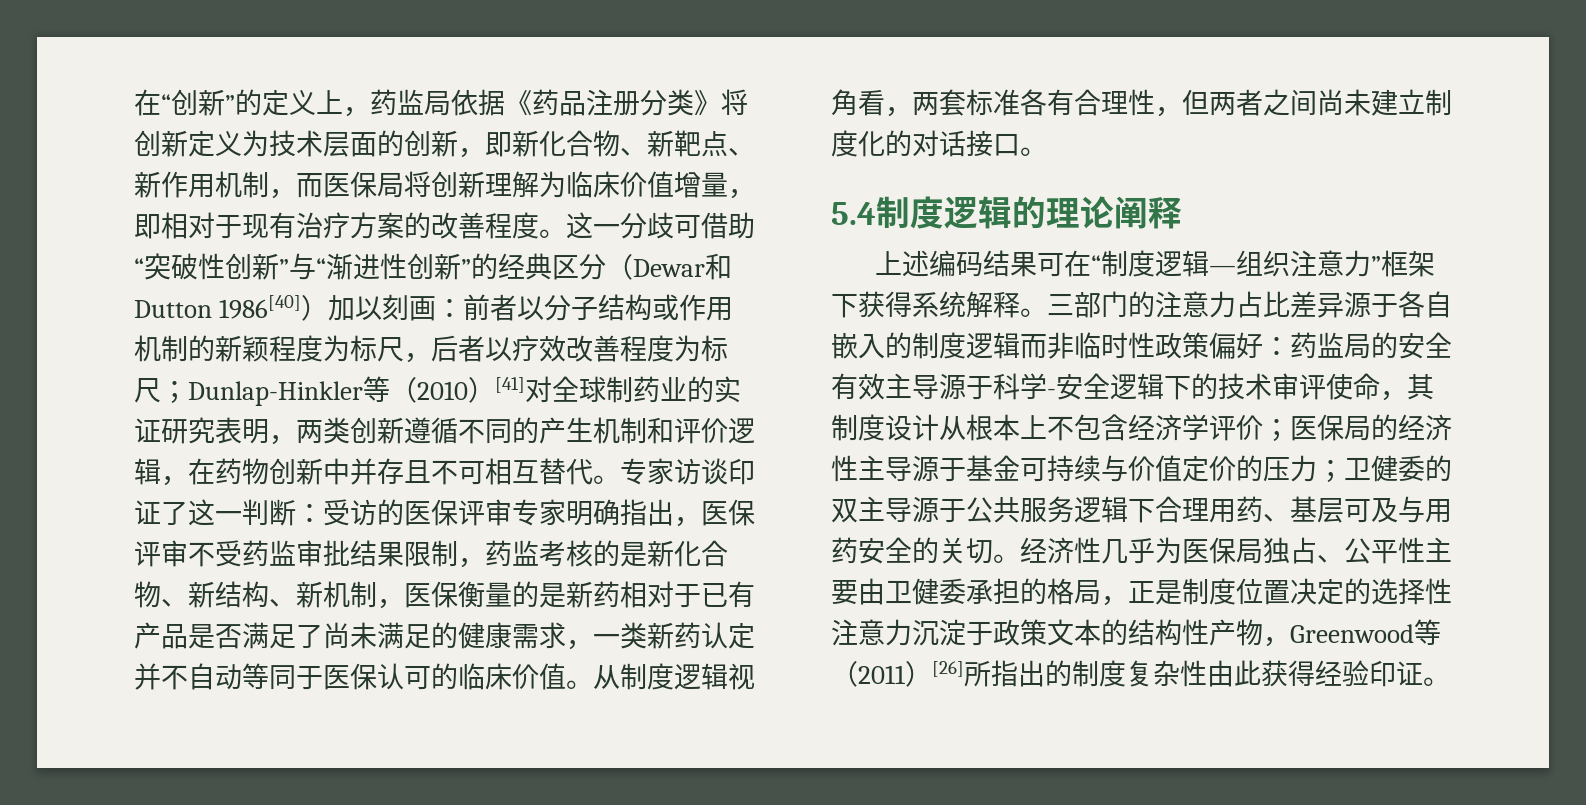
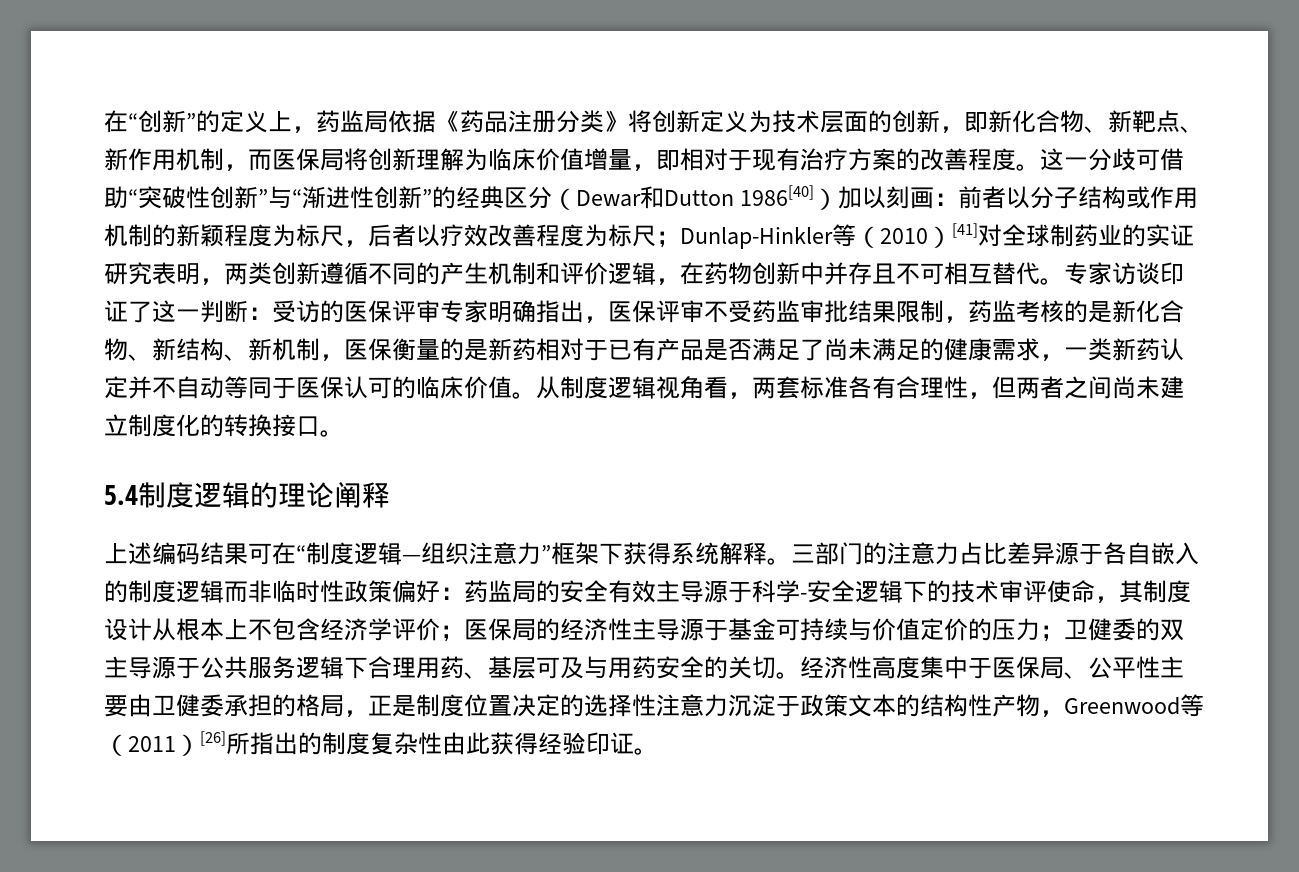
- 从制度逻辑视角看，两套标准各有合理性，但两者之间尚未建立制度化的对话接口。
+ 从制度逻辑视角看，两套标准各有合理性，但两者之间尚未建立制度化的转换接口。
- 经济性几乎为医保局独占、公平性主要由卫健委承担的格局，正是制度位置决定的选择性注意力沉淀于政策文本的结构性产物，Greenwood等（2011）[26]所指出的制度复杂性由此获得经验印证。
+ 经济性高度集中于医保局、公平性主要由卫健委承担的格局，正是制度位置决定的选择性注意力沉淀于政策文本的结构性产物，Greenwood等（2011）[26]所指出的制度复杂性由此获得经验印证。

